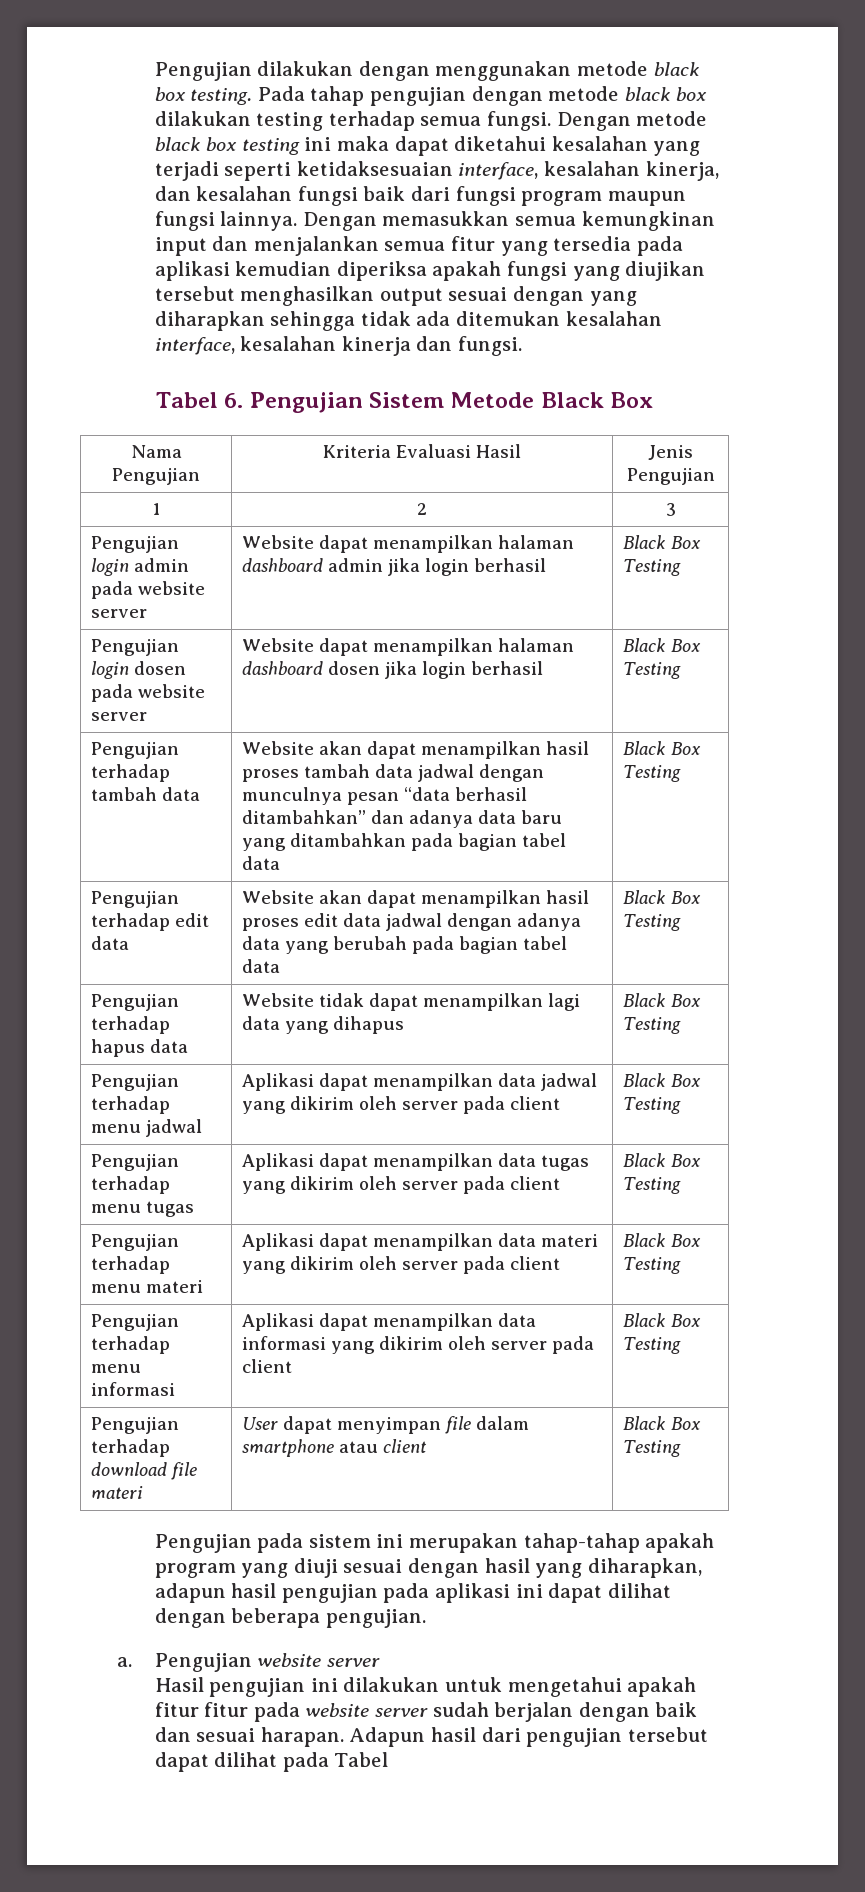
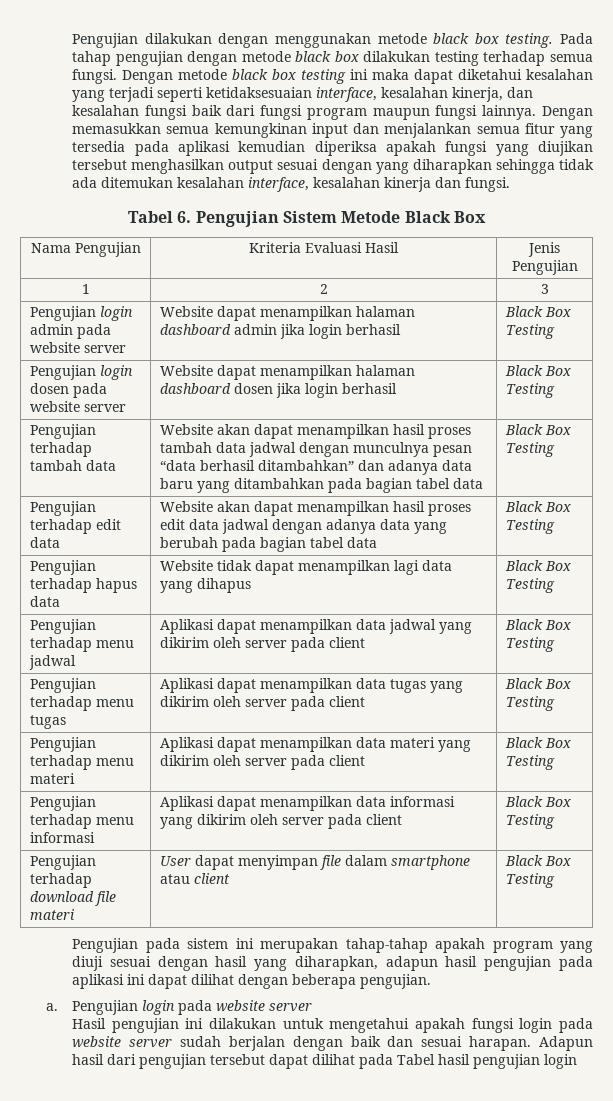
- Pengujian website server
+ Pengujian login pada website server
- Hasil pengujian ini dilakukan untuk mengetahui apakah fitur fitur pada website server sudah berjalan dengan baik dan sesuai harapan.
+ Hasil pengujian ini dilakukan untuk mengetahui apakah fungsi login pada website server sudah berjalan dengan baik dan sesuai harapan.
- Adapun hasil dari pengujian tersebut dapat dilihat pada Tabel
+ Adapun hasil dari pengujian tersebut dapat dilihat pada Tabel hasil pengujian login

